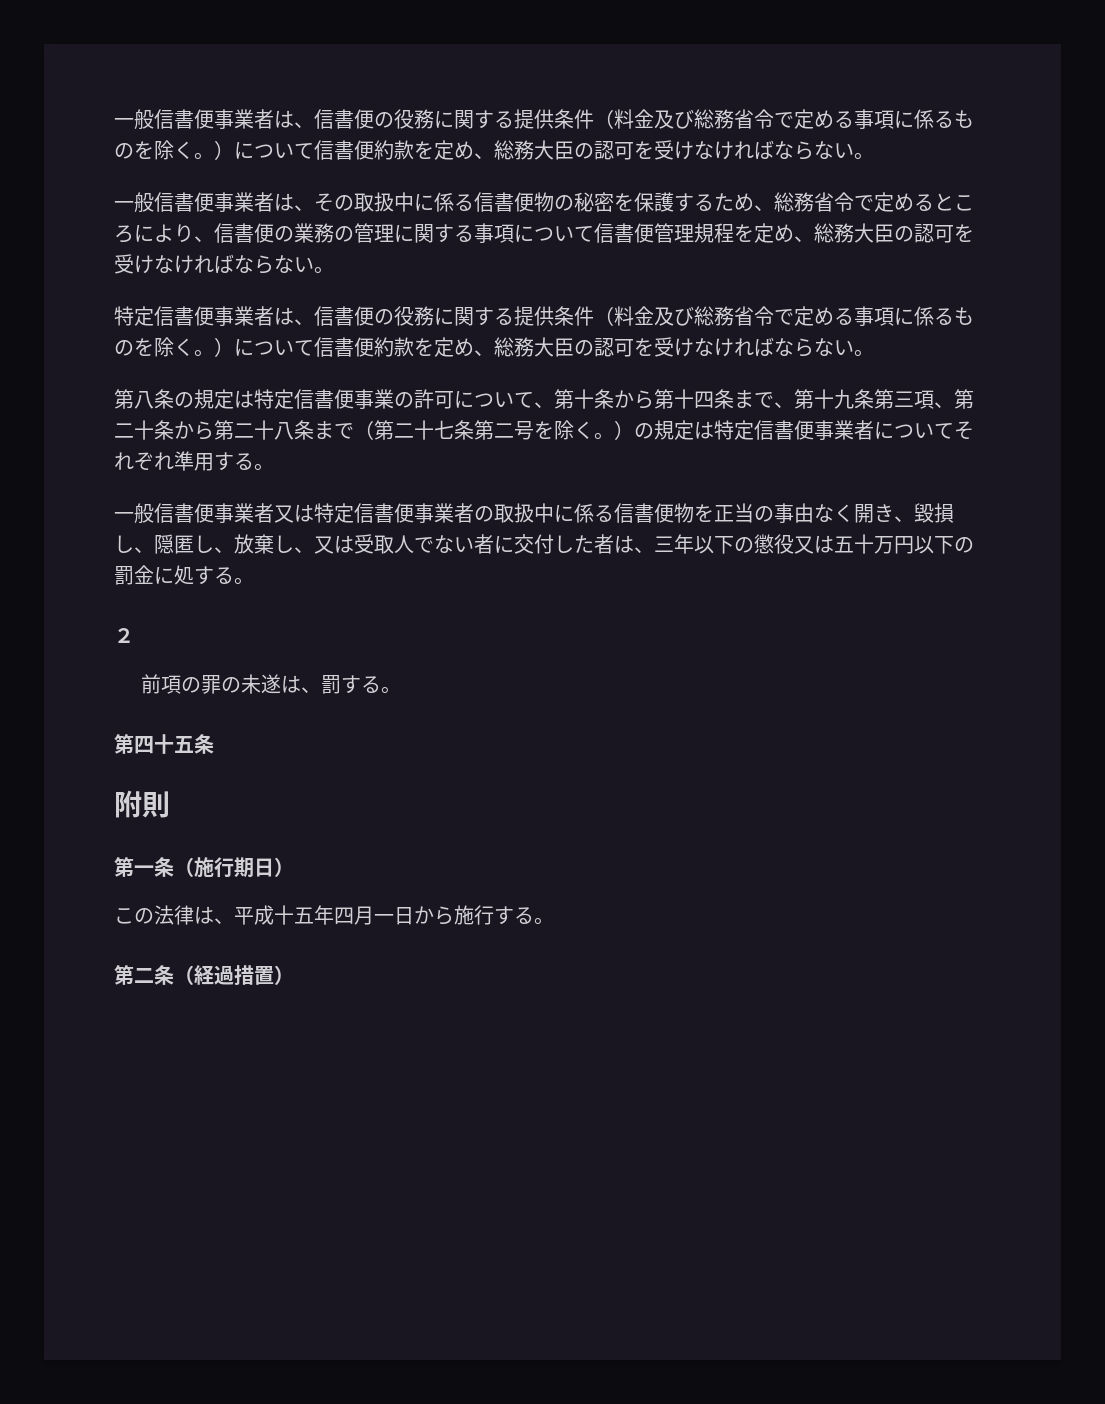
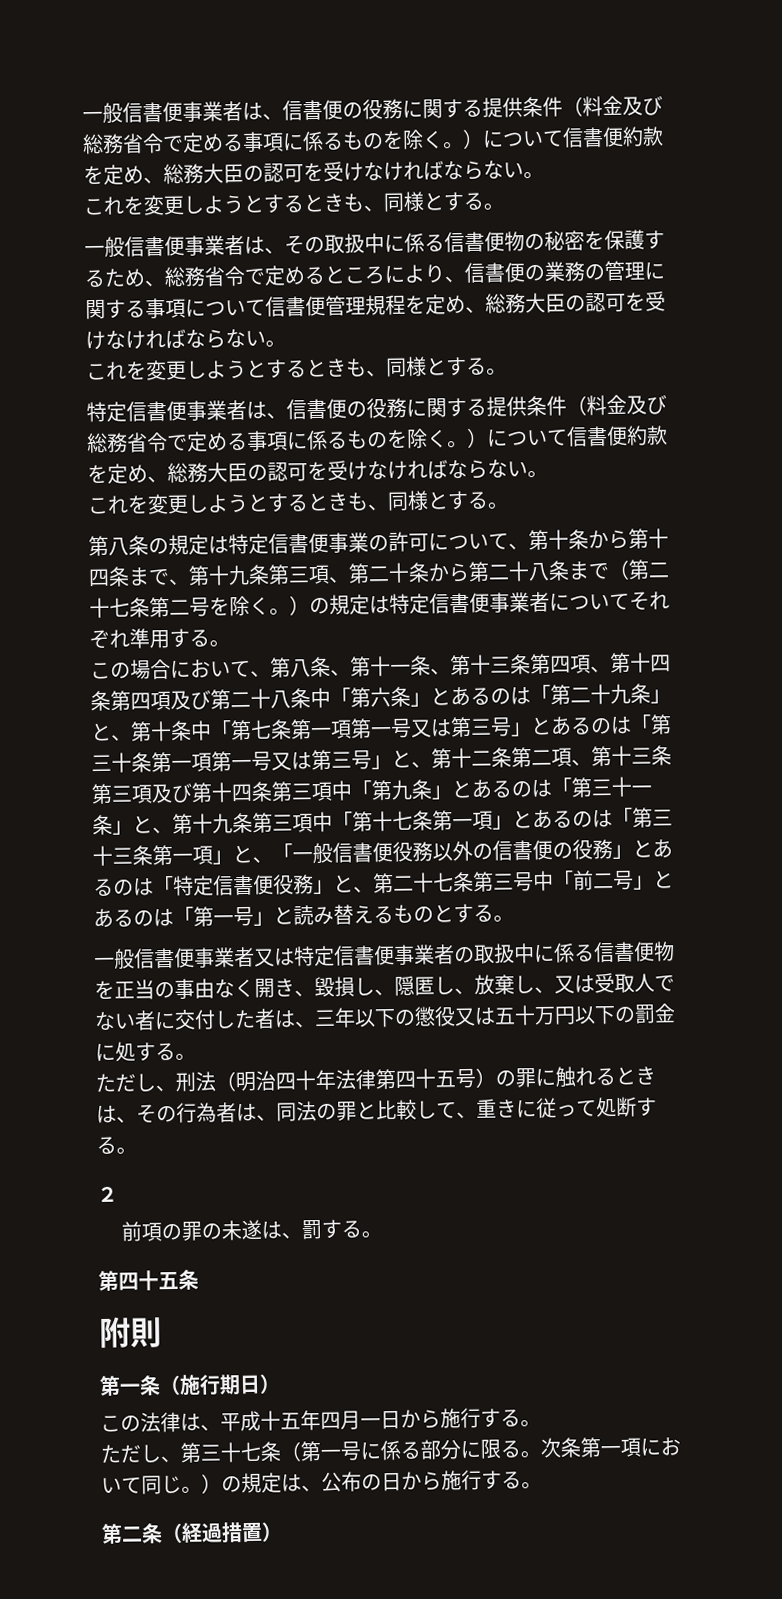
  一般信書便事業者は、信書便の役務に関する提供条件（料金及び総務省令で定める事項に係るものを除く。）について信書便約款を定め、総務大臣の認可を受けなければならない。
+ これを変更しようとするときも、同様とする。
  一般信書便事業者は、その取扱中に係る信書便物の秘密を保護するため、総務省令で定めるところにより、信書便の業務の管理に関する事項について信書便管理規程を定め、総務大臣の認可を受けなければならない。
+ これを変更しようとするときも、同様とする。
  特定信書便事業者は、信書便の役務に関する提供条件（料金及び総務省令で定める事項に係るものを除く。）について信書便約款を定め、総務大臣の認可を受けなければならない。
+ これを変更しようとするときも、同様とする。
+ この場合において、第八条、第十一条、第十三条第四項、第十四条第四項及び第二十八条中「第六条」とあるのは「第二十九条」と、第十条中「第七条第一項第一号又は第三号」とあるのは「第三十条第一項第一号又は第三号」と、第十二条第二項、第十三条第三項及び第十四条第三項中「第九条」とあるのは「第三十一条」と、第十九条第三項中「第十七条第一項」とあるのは「第三十三条第一項」と、「一般信書便役務以外の信書便の役務」とあるのは「特定信書便役務」と、第二十七条第三号中「前二号」とあるのは「第一号」と読み替えるものとする。
+ ただし、刑法（明治四十年法律第四十五号）の罪に触れるときは、その行為者は、同法の罪と比較して、重きに従って処断する。
+ ただし、第三十七条（第一号に係る部分に限る。次条第一項において同じ。）の規定は、公布の日から施行する。

